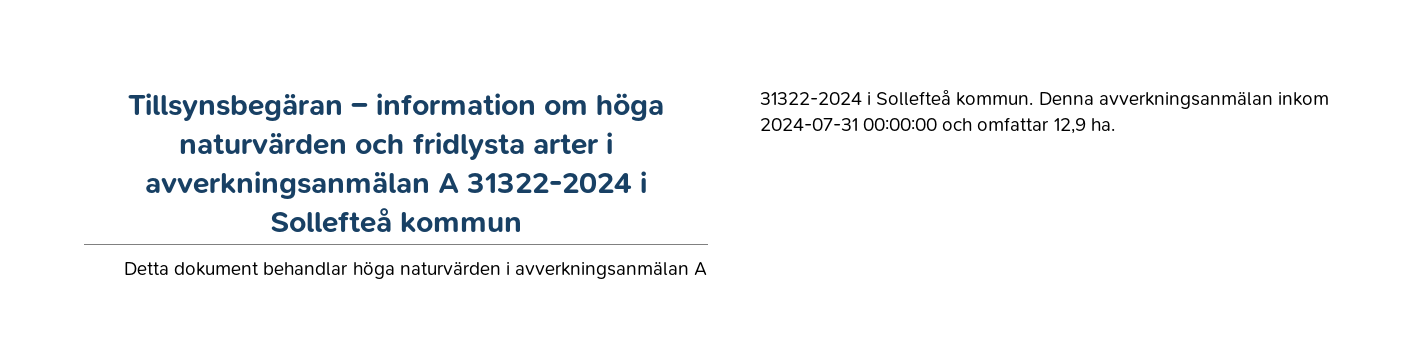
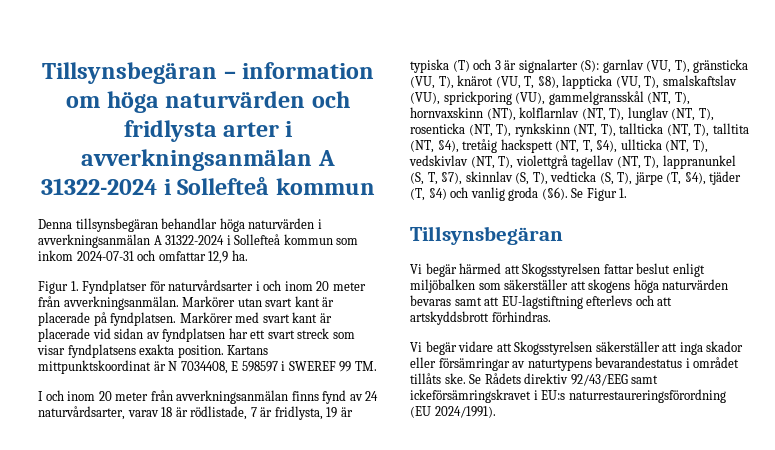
- Detta dokument behandlar höga naturvärden i avverkningsanmälan A 31322-2024 i Sollefteå kommun. Denna avverkningsanmälan inkom 2024-07-31 00:00:00 och omfattar 12,9 ha.
+ Denna tillsynsbegäran behandlar höga naturvärden i avverkningsanmälan A 31322-2024 i Sollefteå kommun som inkom 2024-07-31 och omfattar 12,9 ha.
+ Figur 1. Fyndplatser för naturvårdsarter i och inom 20 meter från avverkningsanmälan. Markörer utan svart kant är placerade på fyndplatsen. Markörer med svart kant är placerade vid sidan av fyndplatsen har ett svart streck som visar fyndplatsens exakta position. Kartans mittpunktskoordinat är N 7034408, E 598597 i SWEREF 99 TM.
+ I och inom 20 meter från avverkningsanmälan finns fynd av 24 naturvårdsarter, varav 18 är rödlistade, 7 är fridlysta, 19 är typiska (T) och 3 är signalarter (S): garnlav (VU, T), gränsticka (VU, T), knärot (VU, T, §8), lappticka (VU, T), smalskaftslav (VU), sprickporing (VU), gammelgransskål (NT, T), hornvaxskinn (NT), kolflarnlav (NT, T), lunglav (NT, T), rosenticka (NT, T), rynkskinn (NT, T), tallticka (NT, T), talltita (NT, §4), tretåig hackspett (NT, T, §4), ullticka (NT, T), vedskivlav (NT, T), violettgrå tagellav (NT, T), lappranunkel (S, T, §7), skinnlav (S, T), vedticka (S, T), järpe (T, §4), tjäder (T, §4) och vanlig groda (§6). Se Figur 1.
+ Tillsynsbegäran
+ Vi begär härmed att Skogsstyrelsen fattar beslut enligt miljöbalken som säkerställer att skogens höga naturvärden bevaras samt att EU-lagstiftning efterlevs och att artskyddsbrott förhindras.
+ Vi begär vidare att Skogsstyrelsen säkerställer att inga skador eller försämringar av naturtypens bevarandestatus i området tillåts ske. Se Rådets direktiv 92/43/EEG samt ickeförsämringskravet i EU:s naturrestaureringsförordning (EU 2024/1991).

